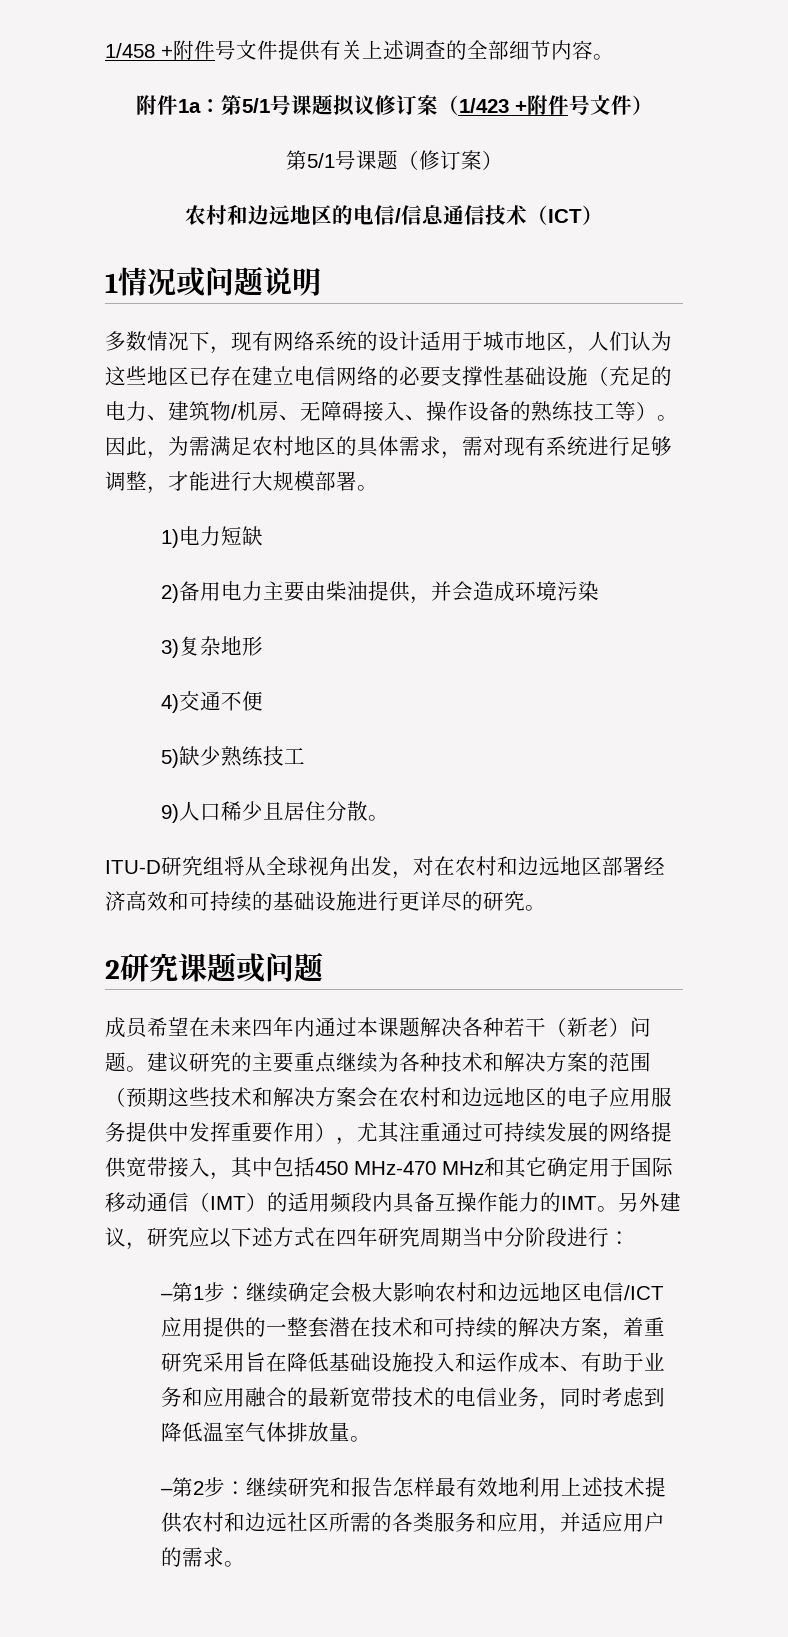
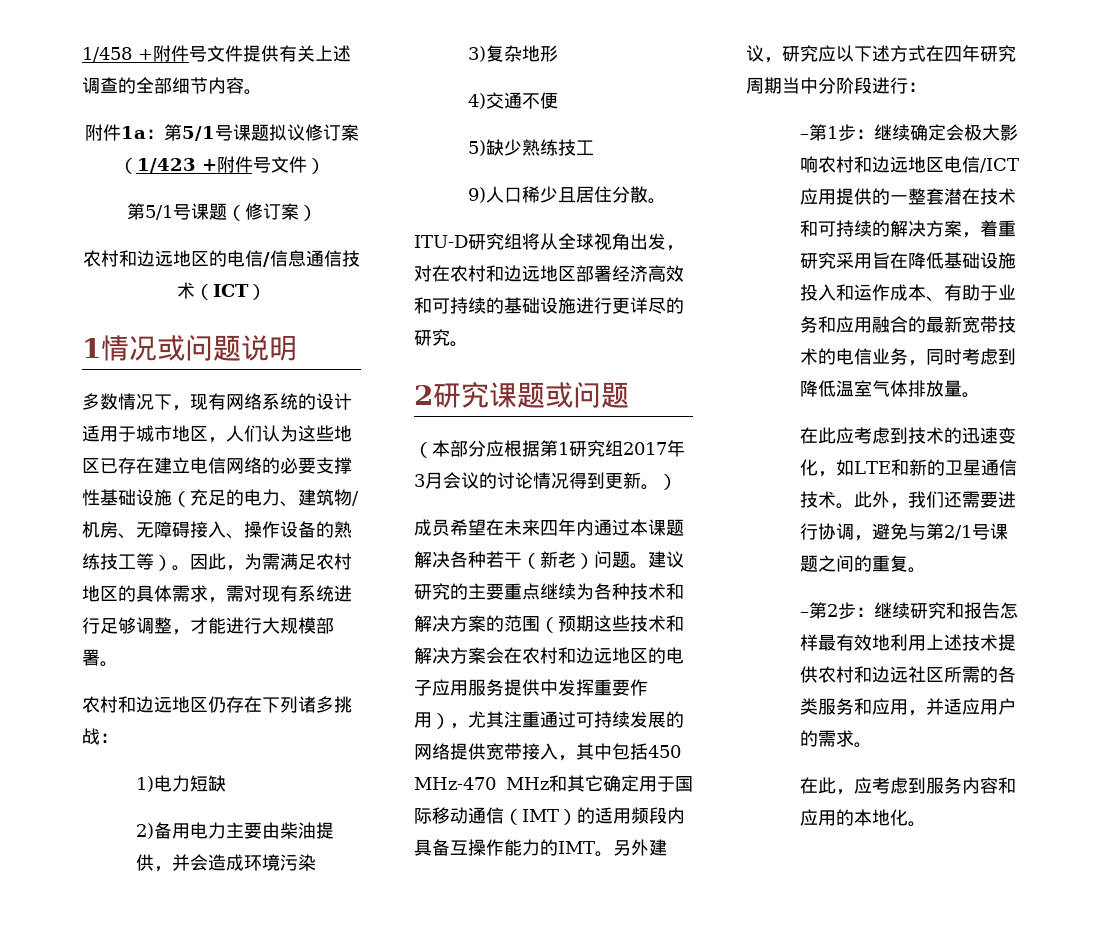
+ 农村和边远地区仍存在下列诸多挑战：
+ （本部分应根据第1研究组2017年3月会议的讨论情况得到更新。）
+ 在此应考虑到技术的迅速变化，如LTE和新的卫星通信技术。此外，我们还需要进行协调，避免与第2/1号课题之间的重复。
+ 在此，应考虑到服务内容和应用的本地化。

